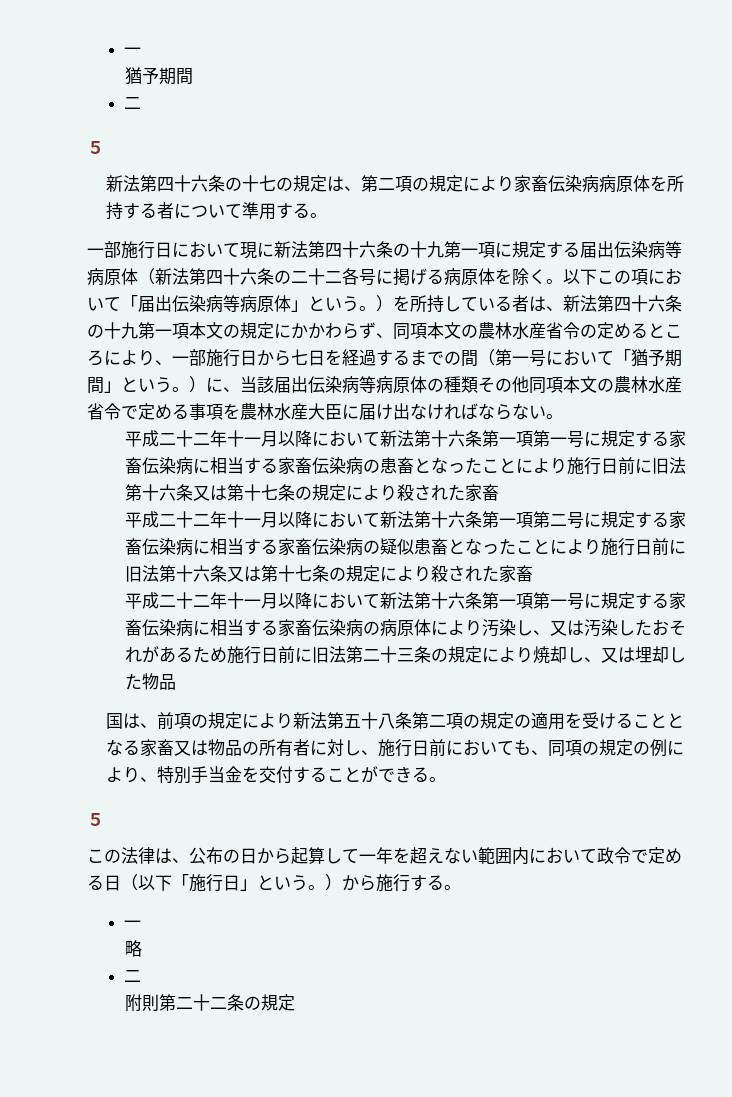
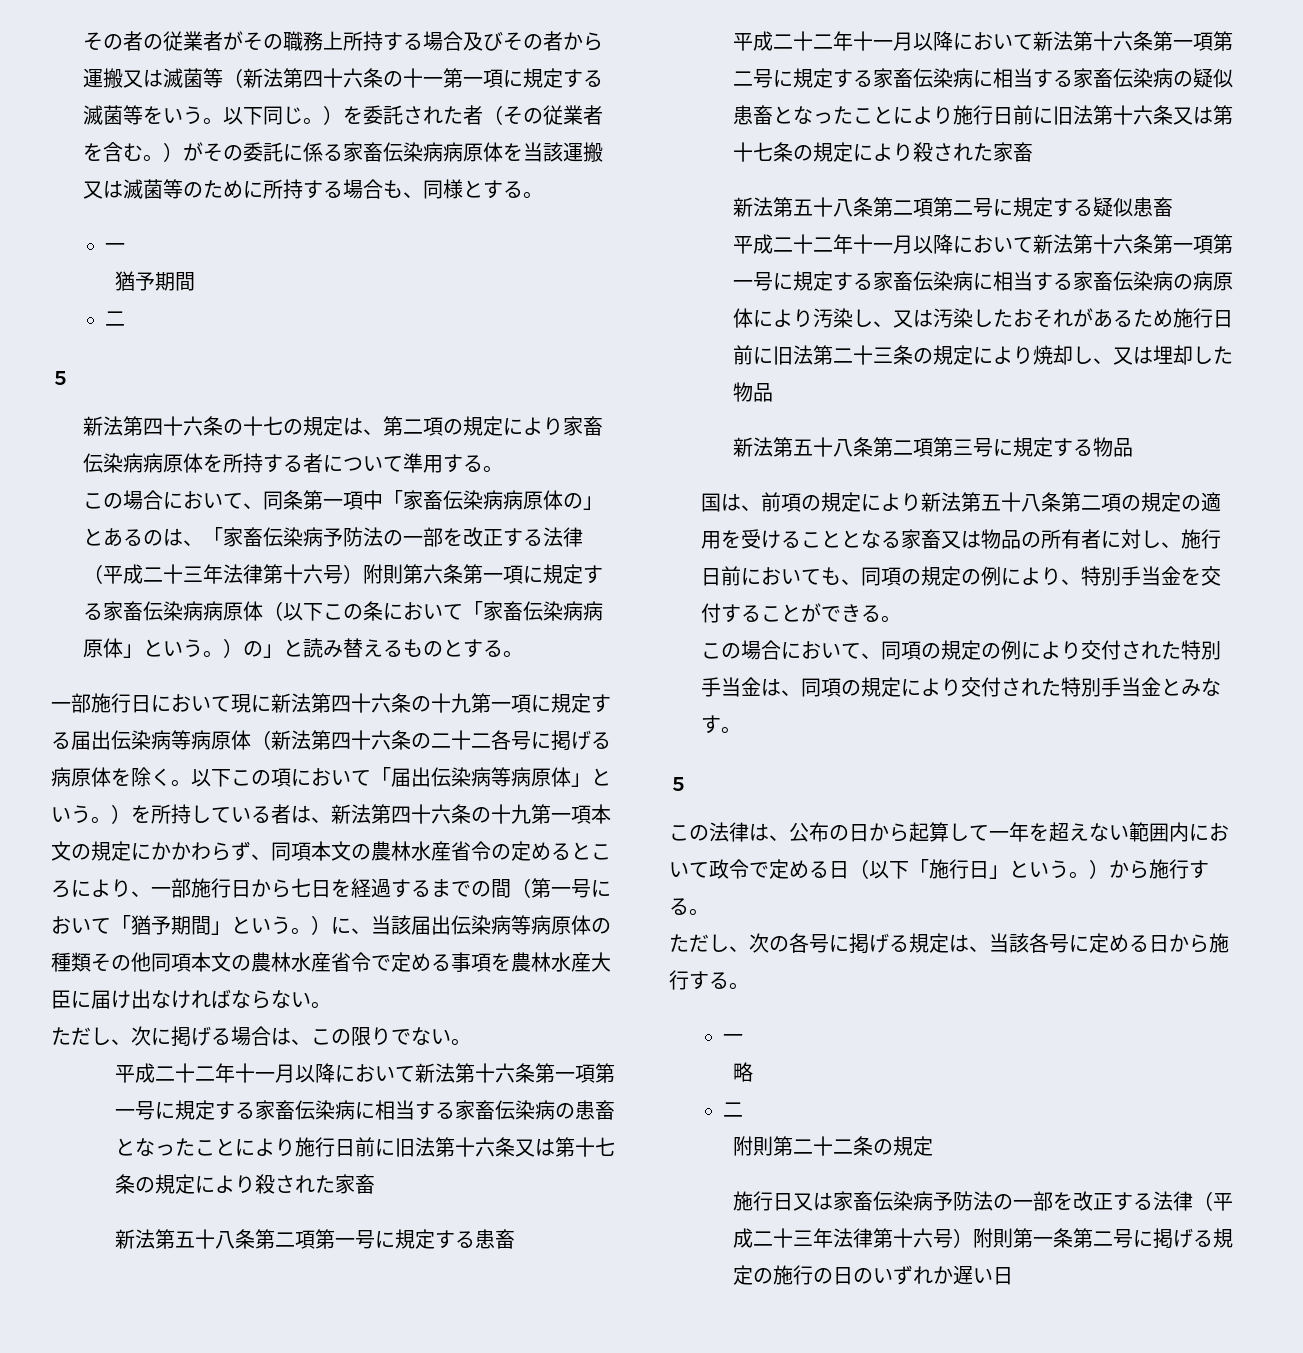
+ その者の従業者がその職務上所持する場合及びその者から運搬又は滅菌等（新法第四十六条の十一第一項に規定する滅菌等をいう。以下同じ。）を委託された者（その従業者を含む。）がその委託に係る家畜伝染病病原体を当該運搬又は滅菌等のために所持する場合も、同様とする。
+ この場合において、同条第一項中「家畜伝染病病原体の」とあるのは、「家畜伝染病予防法の一部を改正する法律（平成二十三年法律第十六号）附則第六条第一項に規定する家畜伝染病病原体（以下この条において「家畜伝染病病原体」という。）の」と読み替えるものとする。
+ ただし、次に掲げる場合は、この限りでない。
+ 新法第五十八条第二項第一号に規定する患畜
+ 新法第五十八条第二項第二号に規定する疑似患畜
+ 新法第五十八条第二項第三号に規定する物品
+ この場合において、同項の規定の例により交付された特別手当金は、同項の規定により交付された特別手当金とみなす。
+ ただし、次の各号に掲げる規定は、当該各号に定める日から施行する。
+ 施行日又は家畜伝染病予防法の一部を改正する法律（平成二十三年法律第十六号）附則第一条第二号に掲げる規定の施行の日のいずれか遅い日

